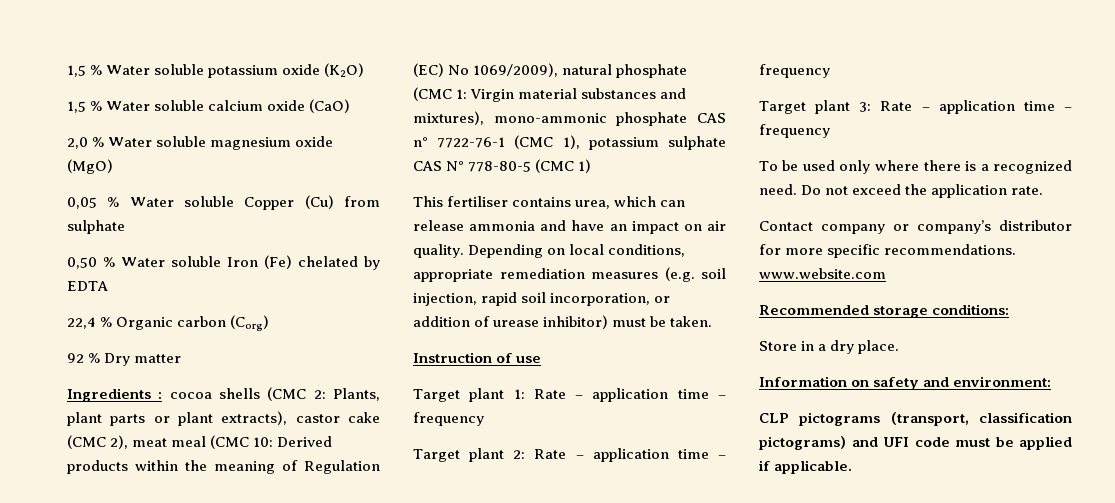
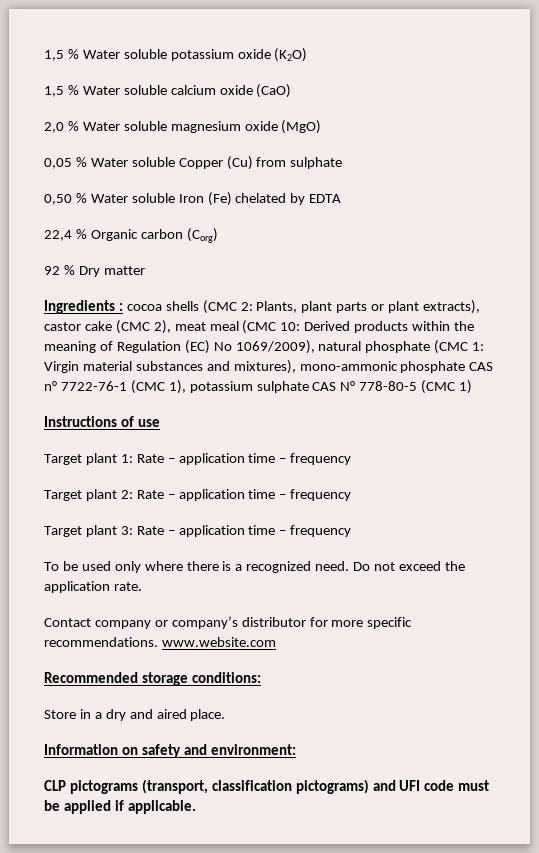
- This fertiliser contains urea, which can release ammonia and have an impact on air quality. Depending on local conditions, appropriate remediation measures (e.g. soil injection, rapid soil incorporation, or addition of urease inhibitor) must be taken.
- Instruction of use
+ Instructions of use
- Store in a dry place.
+ Store in a dry and aired place.

